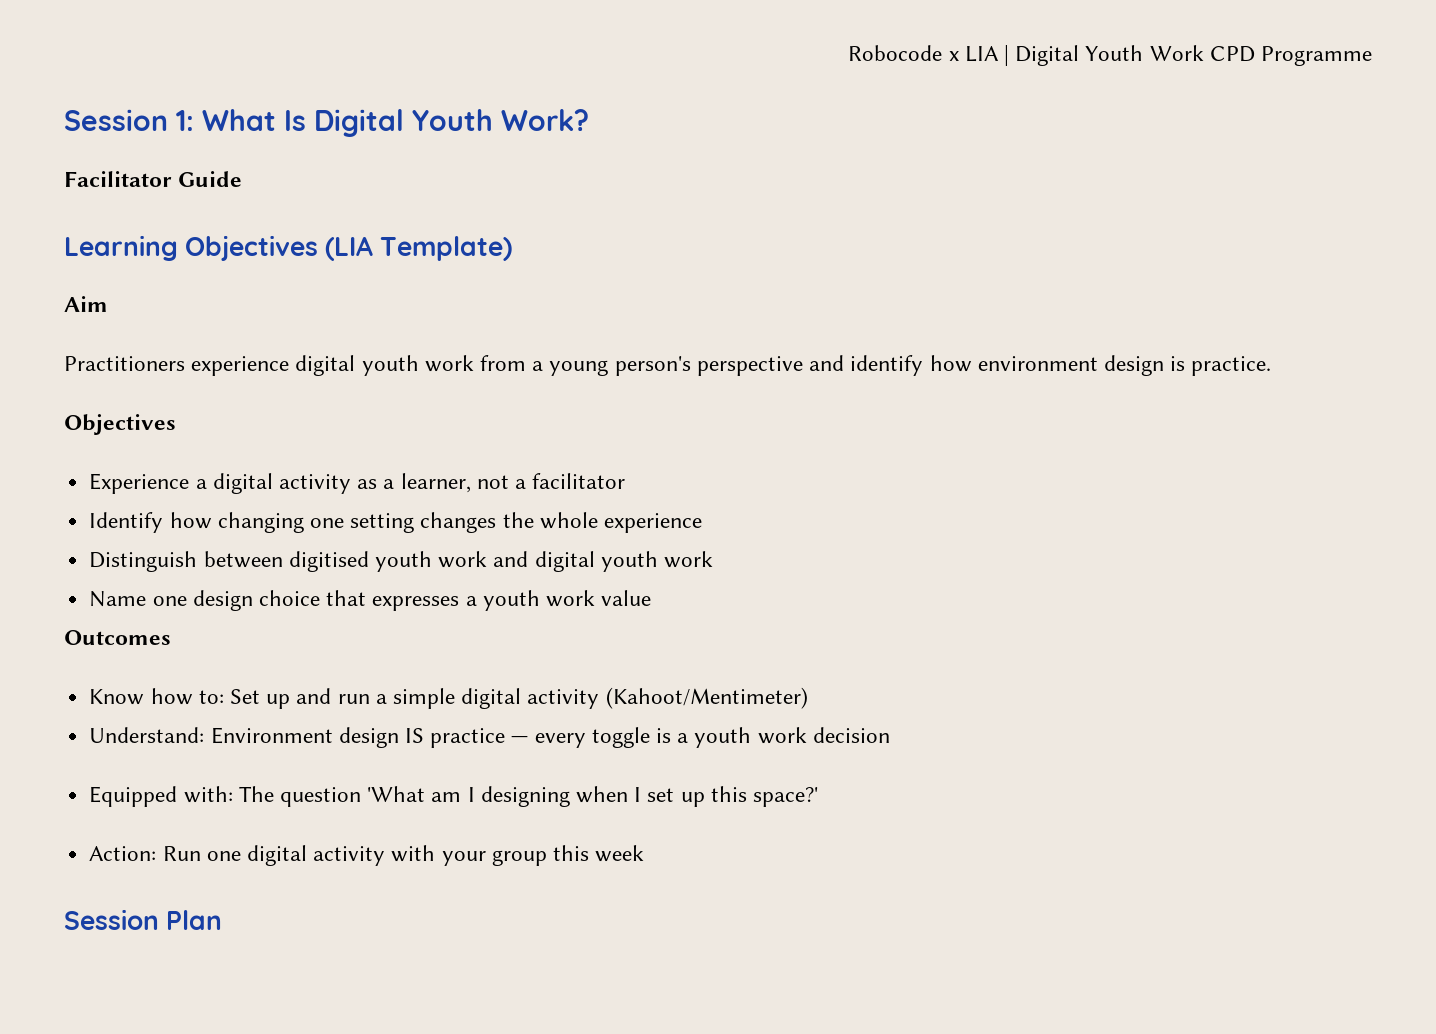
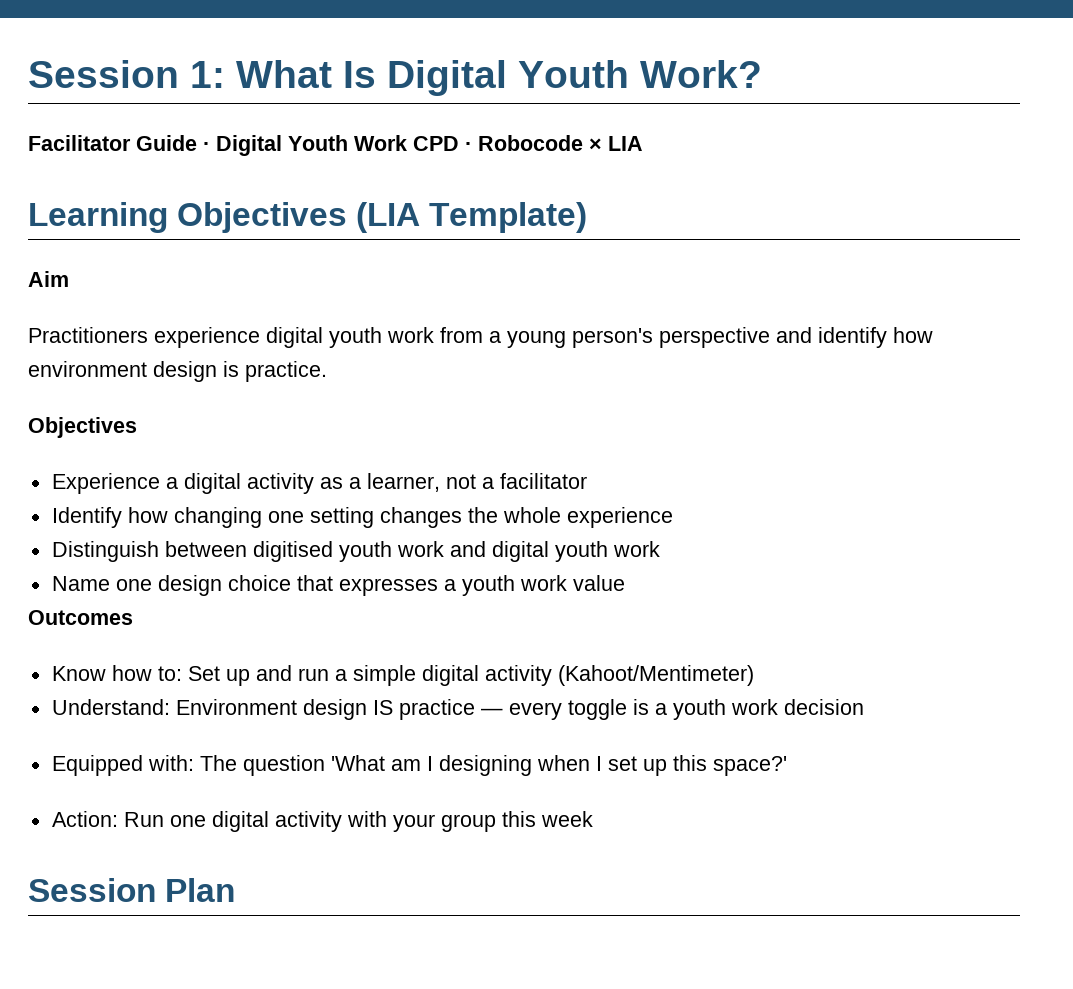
- Robocode x LIA | Digital Youth Work CPD Programme
- Facilitator Guide
+ Facilitator Guide · Digital Youth Work CPD · Robocode × LIA

